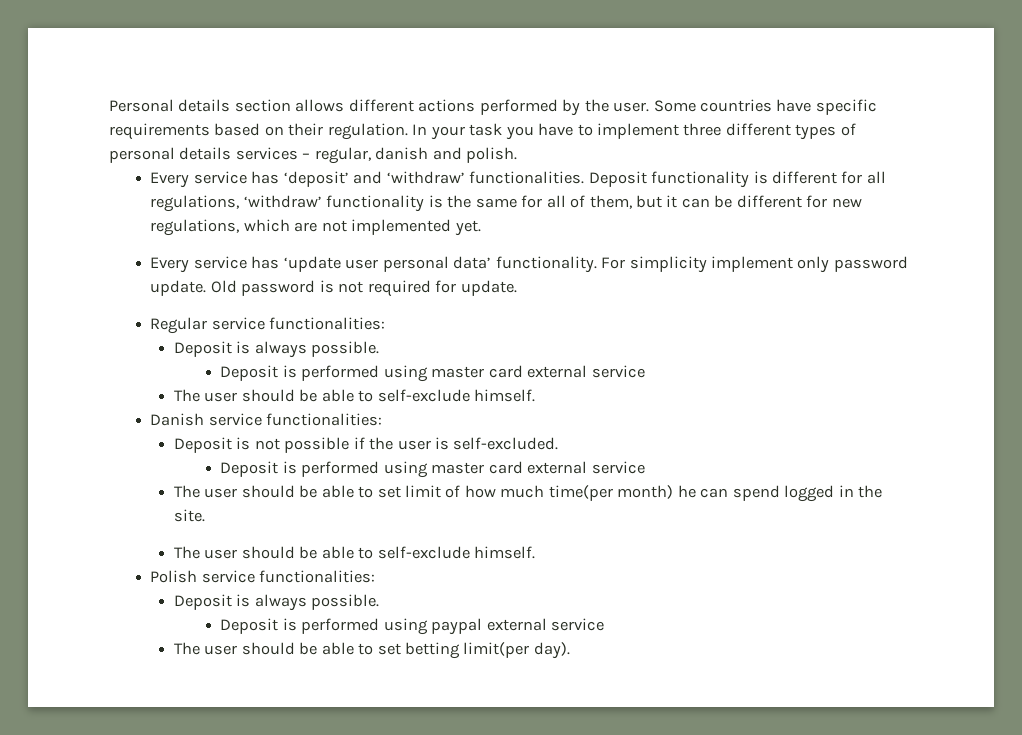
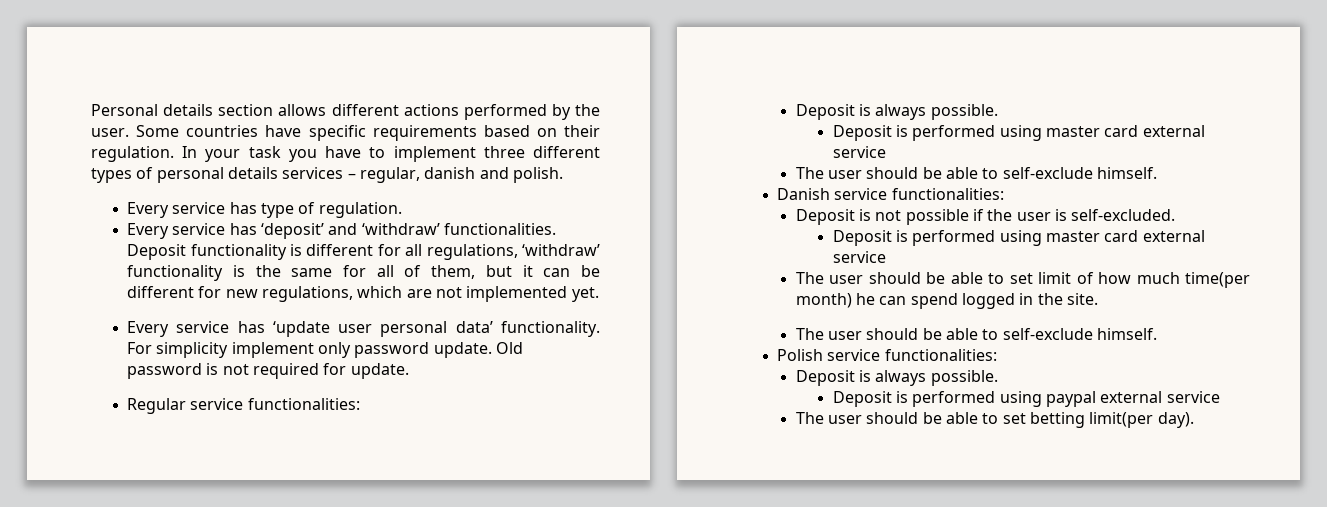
+ Every service has type of regulation.

